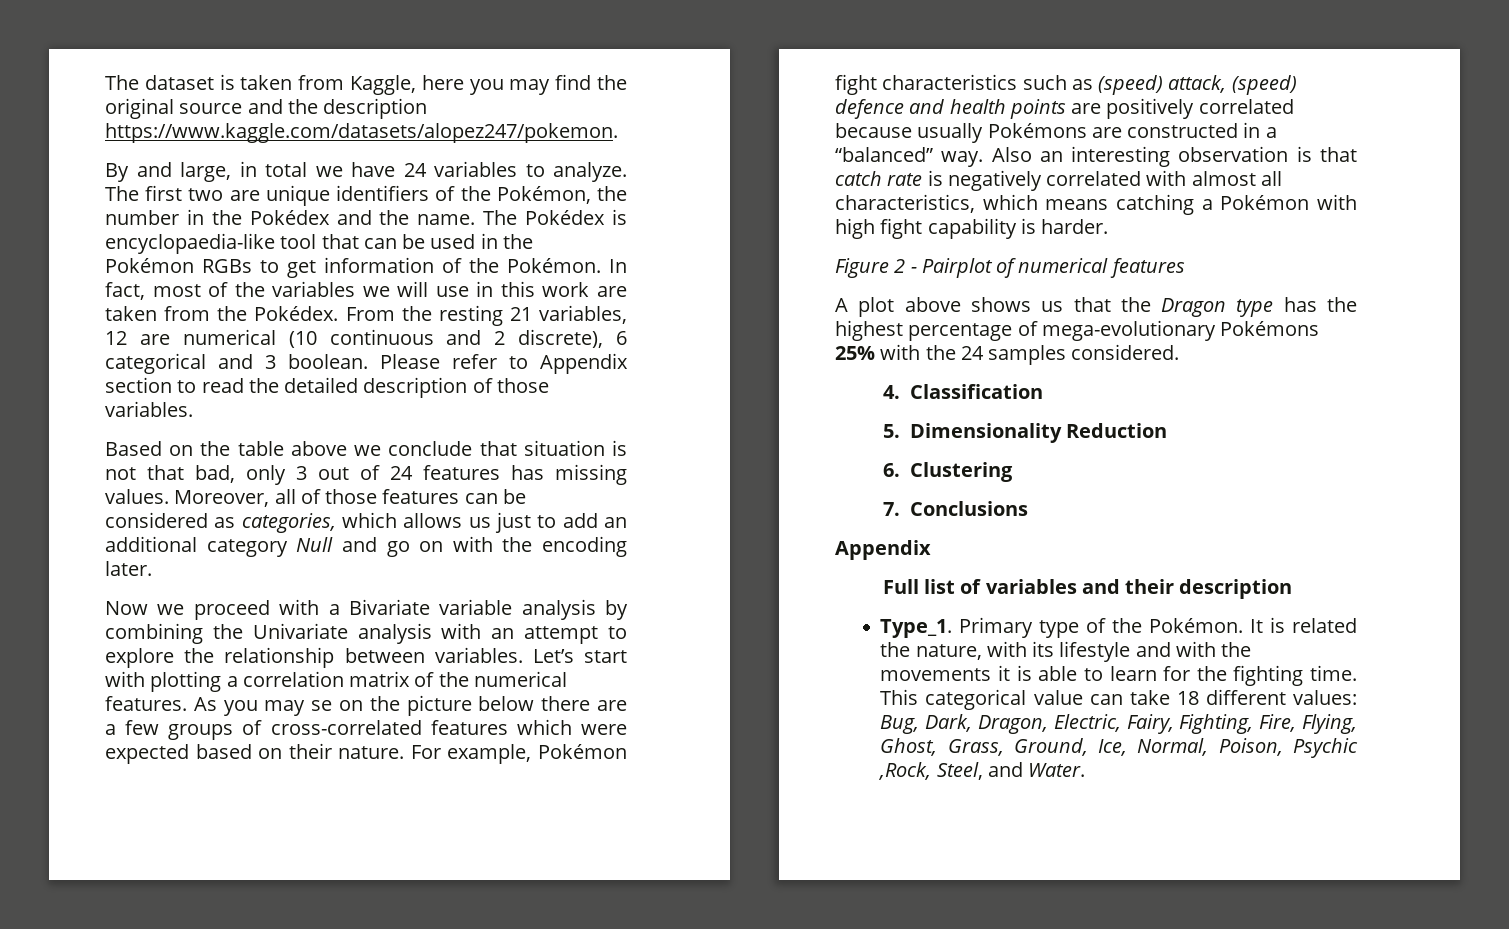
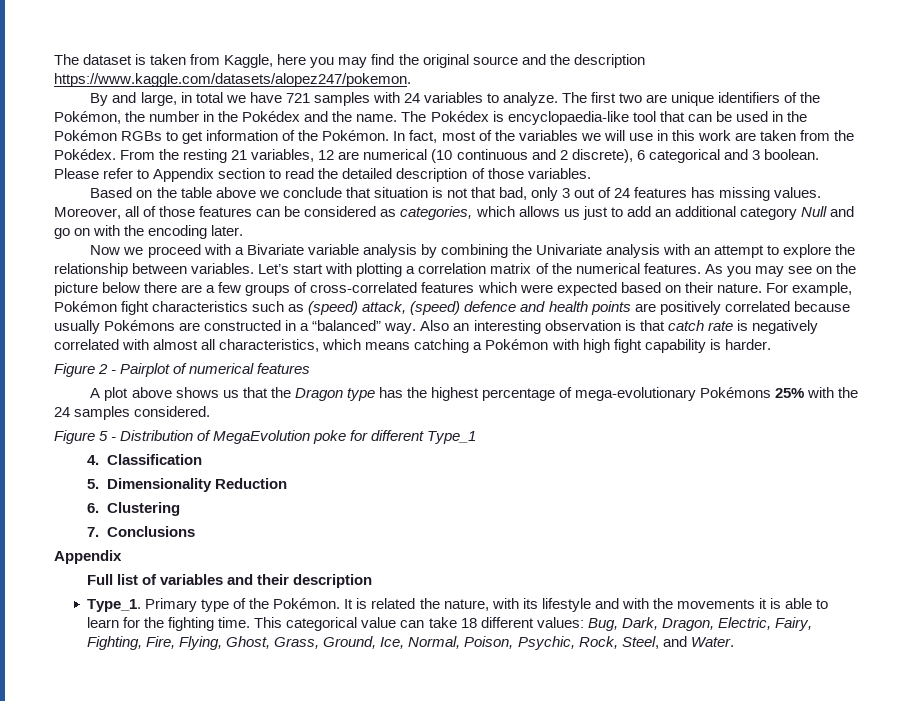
- By and large, in total we have 24 variables to analyze.
+ By and large, in total we have 721 samples with 24 variables to analyze.
- As you may se on the picture below there are a few groups of cross-correlated features which were expected based on their nature.
+ As you may see on the picture below there are a few groups of cross-correlated features which were expected based on their nature.
+ Figure 5 - Distribution of MegaEvolution poke for different Type_1
- This categorical value can take 18 different values: Bug, Dark, Dragon, Electric, Fairy, Fighting, Fire, Flying, Ghost, Grass, Ground, Ice, Normal, Poison, Psychic ,Rock, Steel, and Water.
+ This categorical value can take 18 different values: Bug, Dark, Dragon, Electric, Fairy, Fighting, Fire, Flying, Ghost, Grass, Ground, Ice, Normal, Poison, Psychic, Rock, Steel, and Water.

